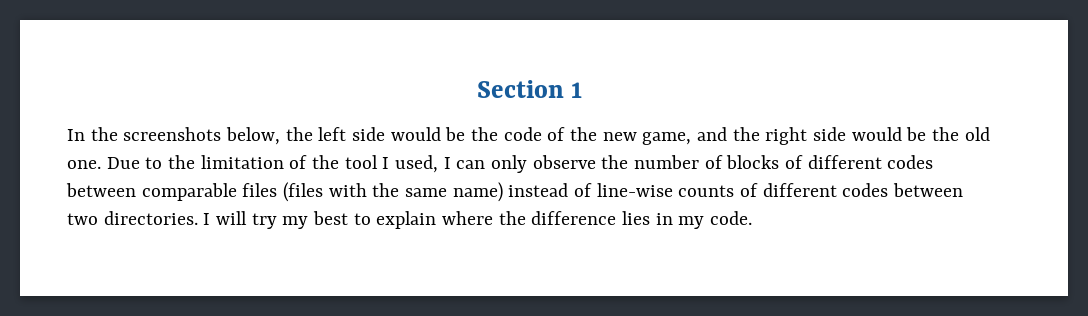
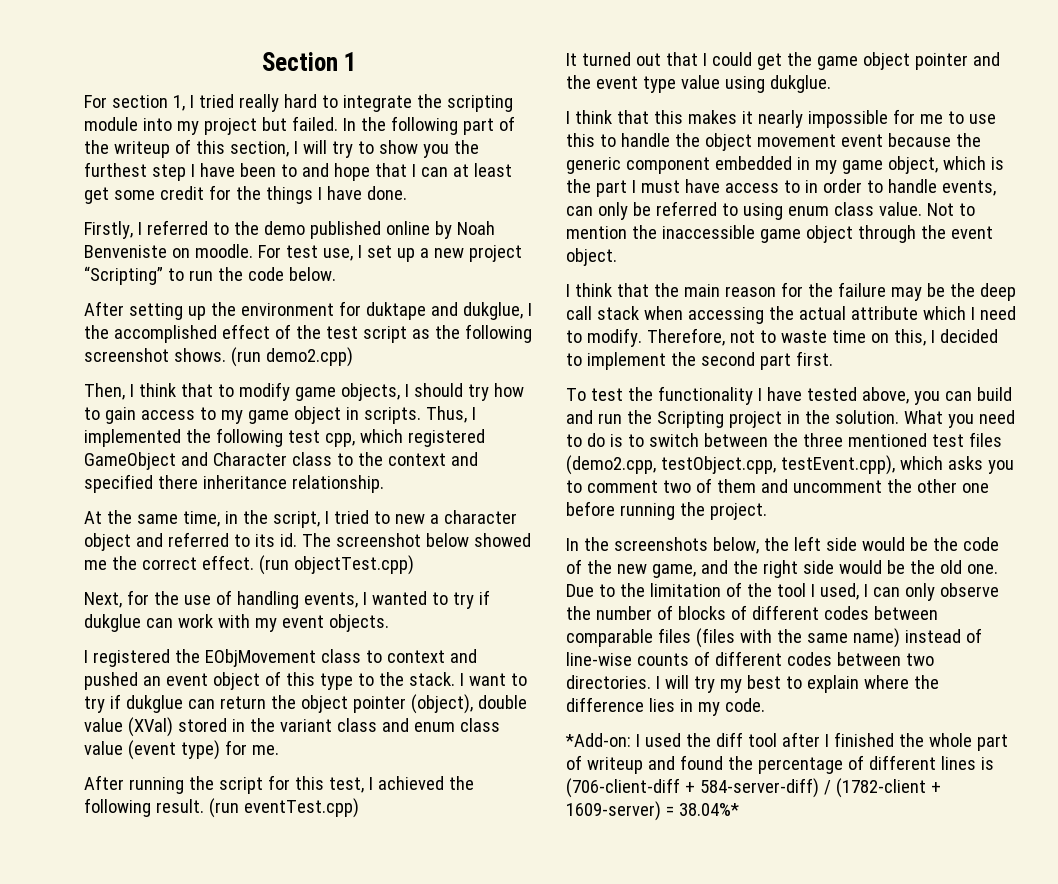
+ For section 1, I tried really hard to integrate the scripting module into my project but failed. In the following part of the writeup of this section, I will try to show you the furthest step I have been to and hope that I can at least get some credit for the things I have done.
+ Firstly, I referred to the demo published online by Noah Benveniste on moodle. For test use, I set up a new project “Scripting” to run the code below.
+ After setting up the environment for duktape and dukglue, I the accomplished effect of the test script as the following screenshot shows. (run demo2.cpp)
+ Then, I think that to modify game objects, I should try how to gain access to my game object in scripts. Thus, I implemented the following test cpp, which registered GameObject and Character class to the context and specified there inheritance relationship.
+ At the same time, in the script, I tried to new a character object and referred to its id. The screenshot below showed me the correct effect. (run objectTest.cpp)
+ Next, for the use of handling events, I wanted to try if dukglue can work with my event objects.
+ I registered the EObjMovement class to context and pushed an event object of this type to the stack. I want to try if dukglue can return the object pointer (object), double value (XVal) stored in the variant class and enum class value (event type) for me.
+ After running the script for this test, I achieved the following result. (run eventTest.cpp)
+ It turned out that I could get the game object pointer and the event type value using dukglue.
+ I think that this makes it nearly impossible for me to use this to handle the object movement event because the generic component embedded in my game object, which is the part I must have access to in order to handle events, can only be referred to using enum class value. Not to mention the inaccessible game object through the event object.
+ I think that the main reason for the failure may be the deep call stack when accessing the actual attribute which I need to modify. Therefore, not to waste time on this, I decided to implement the second part first.
+ To test the functionality I have tested above, you can build and run the Scripting project in the solution. What you need to do is to switch between the three mentioned test files (demo2.cpp, testObject.cpp, testEvent.cpp), which asks you to comment two of them and uncomment the other one before running the project.
+ *Add-on: I used the diff tool after I finished the whole part of writeup and found the percentage of different lines is (706-client-diff + 584-server-diff) / (1782-client + 1609-server) = 38.04%*

